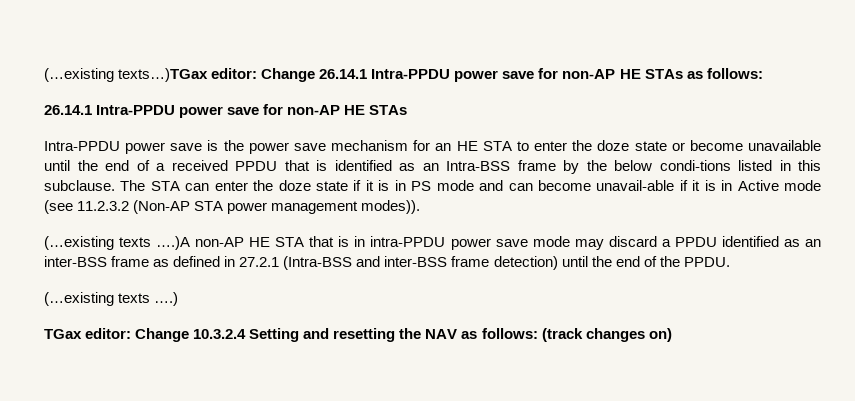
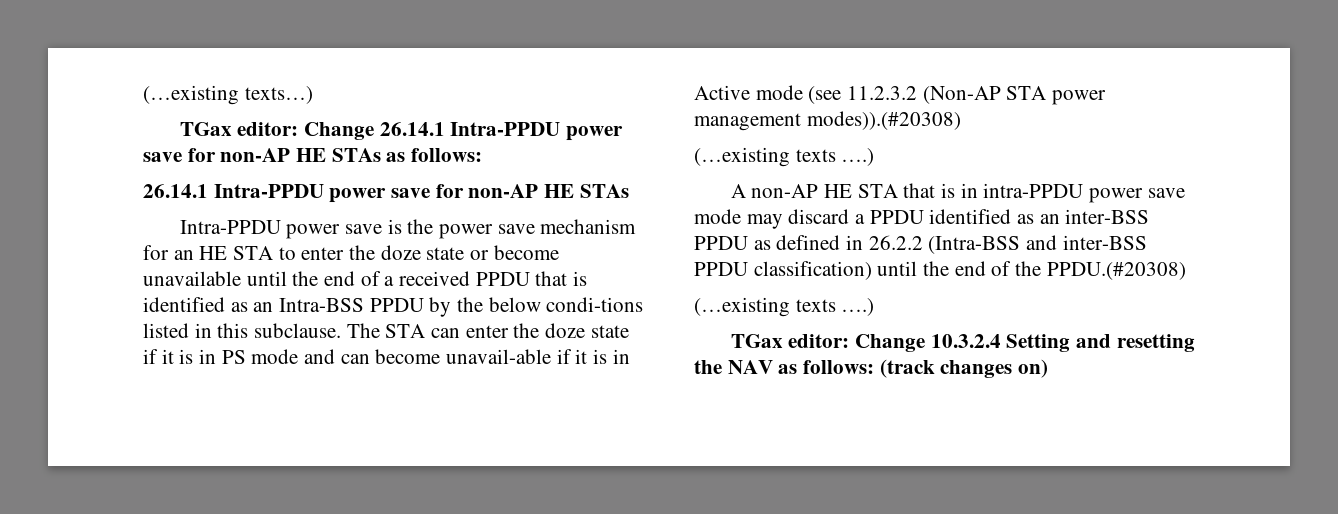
- (…existing texts…)TGax editor: Change 26.14.1 Intra-PPDU power save for non-AP HE STAs as follows:
+ (…existing texts…)
+ TGax editor: Change 26.14.1 Intra-PPDU power save for non-AP HE STAs as follows:
- Intra-PPDU power save is the power save mechanism for an HE STA to enter the doze state or become unavailable until the end of a received PPDU that is identified as an Intra-BSS frame by the below condi-tions listed in this subclause.
+ Intra-PPDU power save is the power save mechanism for an HE STA to enter the doze state or become unavailable until the end of a received PPDU that is identified as an Intra-BSS PPDU by the below condi-tions listed in this subclause.
- The STA can enter the doze state if it is in PS mode and can become unavail-able if it is in Active mode (see 11.2.3.2 (Non-AP STA power management modes)).
- (…existing texts ….)A non-AP HE STA that is in intra-PPDU power save mode may discard a PPDU identified as an inter-BSS frame as defined in 27.2.1 (Intra-BSS and inter-BSS frame detection) until the end of the PPDU.
+ The STA can enter the doze state if it is in PS mode and can become unavail-able if it is in Active mode (see 11.2.3.2 (Non-AP STA power management modes)).(#20308)
+ (…existing texts ….)
+ A non-AP HE STA that is in intra-PPDU power save mode may discard a PPDU identified as an inter-BSS PPDU as defined in 26.2.2 (Intra-BSS and inter-BSS PPDU classification) until the end of the PPDU.(#20308)

